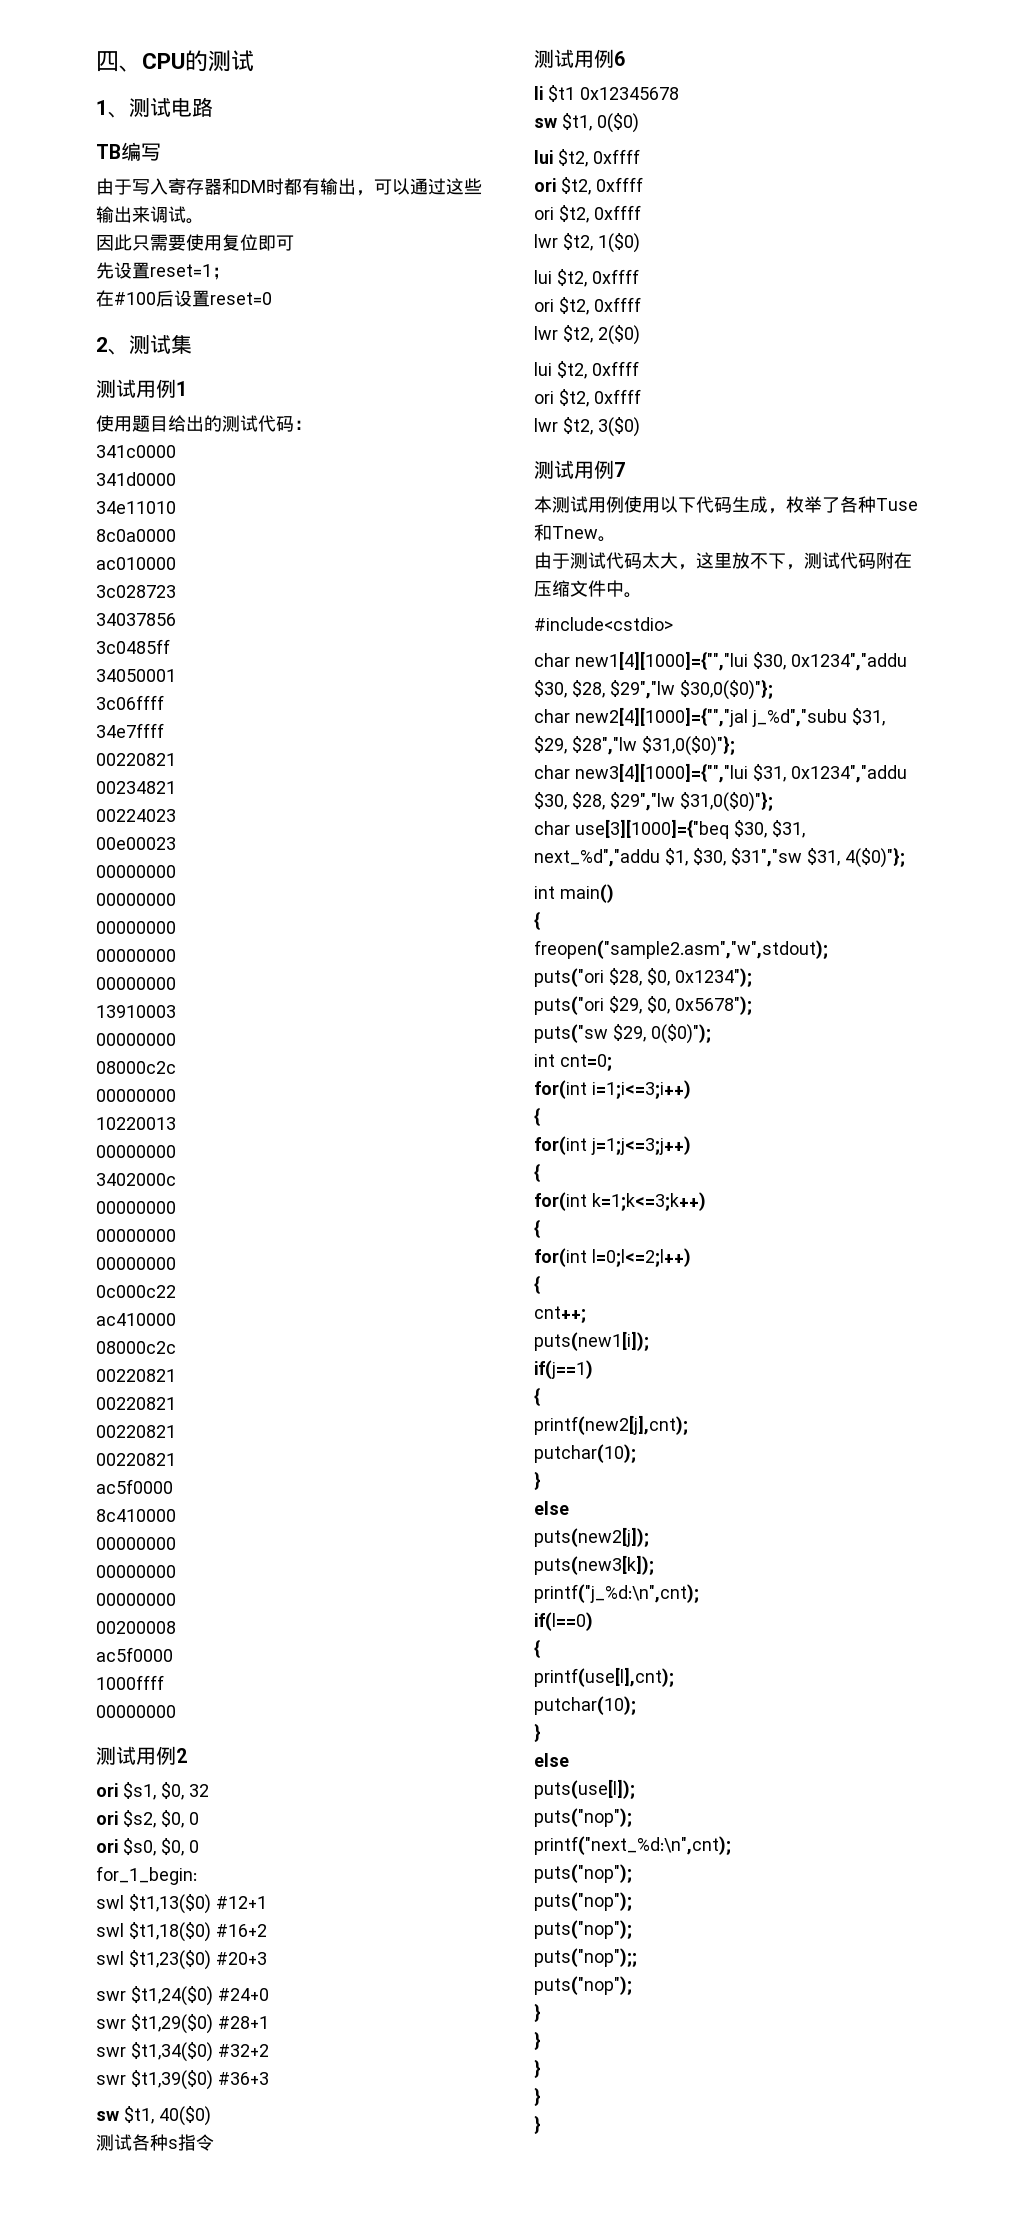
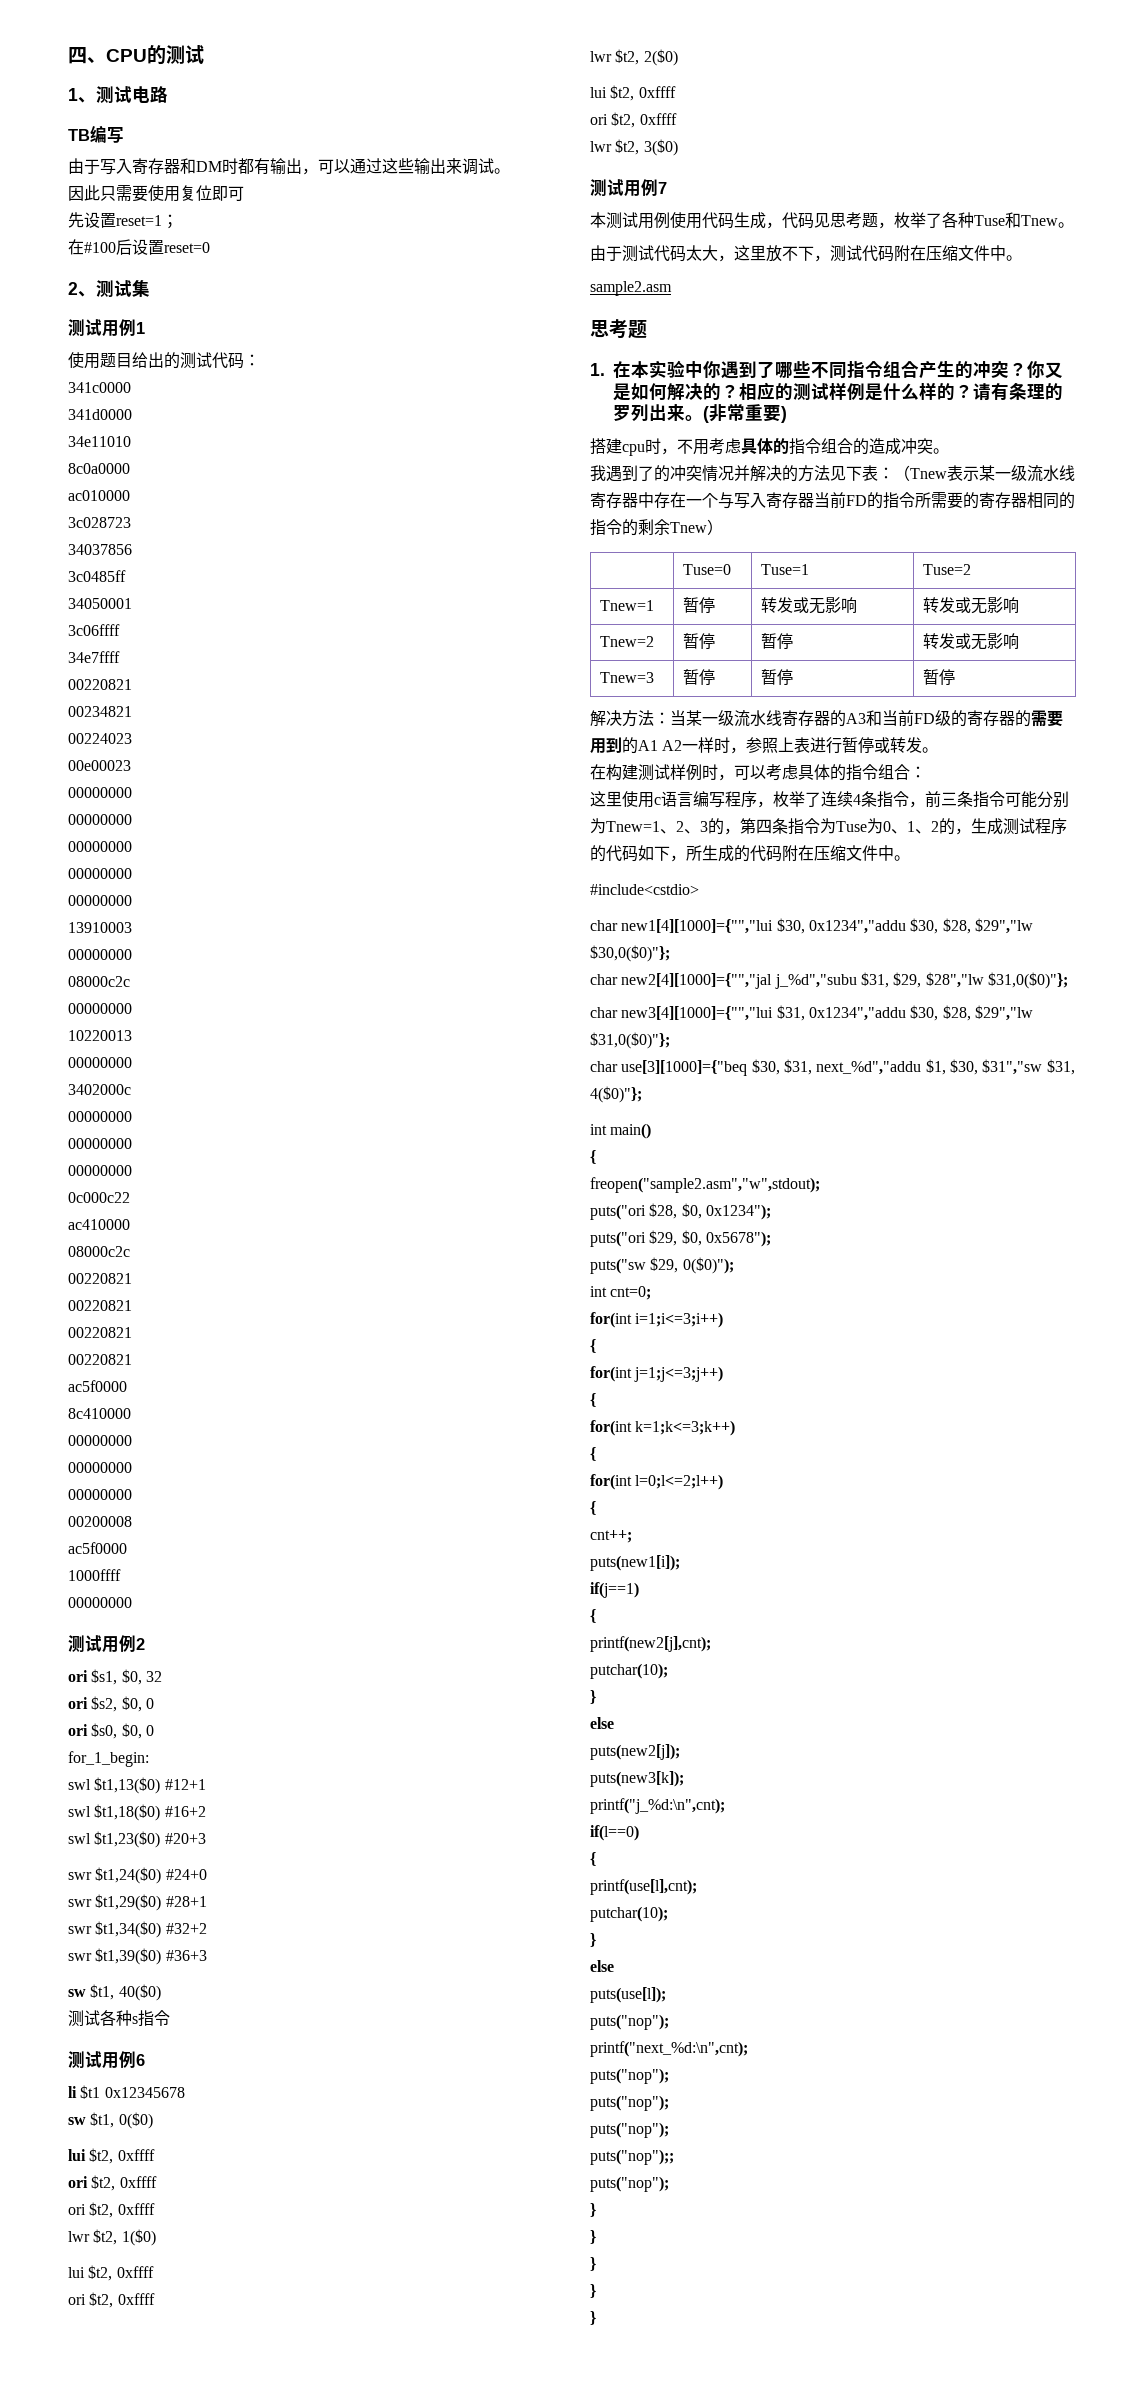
- 本测试用例使用以下代码生成，枚举了各种Tuse和Tnew。
+ 本测试用例使用代码生成，代码见思考题，枚举了各种Tuse和Tnew。
+ sample2.asm
+ 思考题
+ 1.在本实验中你遇到了哪些不同指令组合产生的冲突？你又是如何解决的？相应的测试样例是什么样的？请有条理的罗列出来。(非常重要)
+ 搭建cpu时，不用考虑具体的指令组合的造成冲突。
+ 我遇到了的冲突情况并解决的方法见下表：（Tnew表示某一级流水线寄存器中存在一个与写入寄存器当前FD的指令所需要的寄存器相同的指令的剩余Tnew）
+ | Tuse=0 | Tuse=1 | Tuse=2
+ Tnew=1 | 暂停 | 转发或无影响 | 转发或无影响
+ Tnew=2 | 暂停 | 暂停 | 转发或无影响
+ Tnew=3 | 暂停 | 暂停 | 暂停
+ 解决方法：当某一级流水线寄存器的A3和当前FD级的寄存器的需要用到的A1 A2一样时，参照上表进行暂停或转发。
+ 在构建测试样例时，可以考虑具体的指令组合：
+ 这里使用c语言编写程序，枚举了连续4条指令，前三条指令可能分别为Tnew=1、2、3的，第四条指令为Tuse为0、1、2的，生成测试程序的代码如下，所生成的代码附在压缩文件中。

